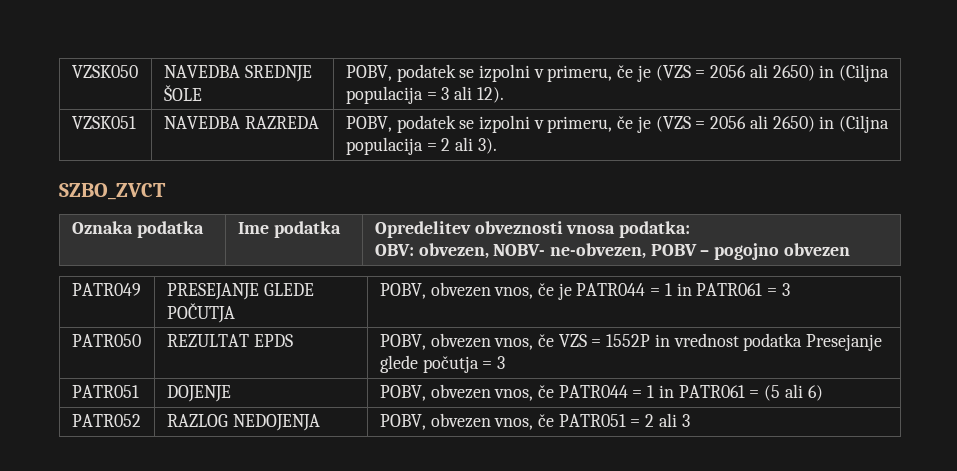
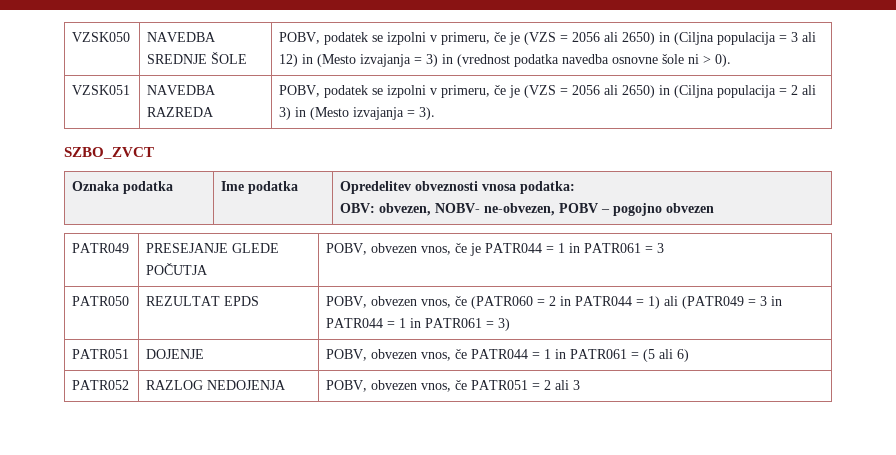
- VZSK050 | NAVEDBA SREDNJE ŠOLE | POBV, podatek se izpolni v primeru, če je (VZS = 2056 ali 2650) in (Ciljna populacija = 3 ali 12).
+ VZSK050 | NAVEDBA SREDNJE ŠOLE | POBV, podatek se izpolni v primeru, če je (VZS = 2056 ali 2650) in (Ciljna populacija = 3 ali 12) in (Mesto izvajanja = 3) in (vrednost podatka navedba osnovne šole ni > 0).
- VZSK051 | NAVEDBA RAZREDA | POBV, podatek se izpolni v primeru, če je (VZS = 2056 ali 2650) in (Ciljna populacija = 2 ali 3).
+ VZSK051 | NAVEDBA RAZREDA | POBV, podatek se izpolni v primeru, če je (VZS = 2056 ali 2650) in (Ciljna populacija = 2 ali 3) in (Mesto izvajanja = 3).
- PATR050 | REZULTAT EPDS | POBV, obvezen vnos, če VZS = 1552P in vrednost podatka Presejanje glede počutja = 3
+ PATR050 | REZULTAT EPDS | POBV, obvezen vnos, če (PATR060 = 2 in PATR044 = 1) ali (PATR049 = 3 in PATR044 = 1 in PATR061 = 3)

